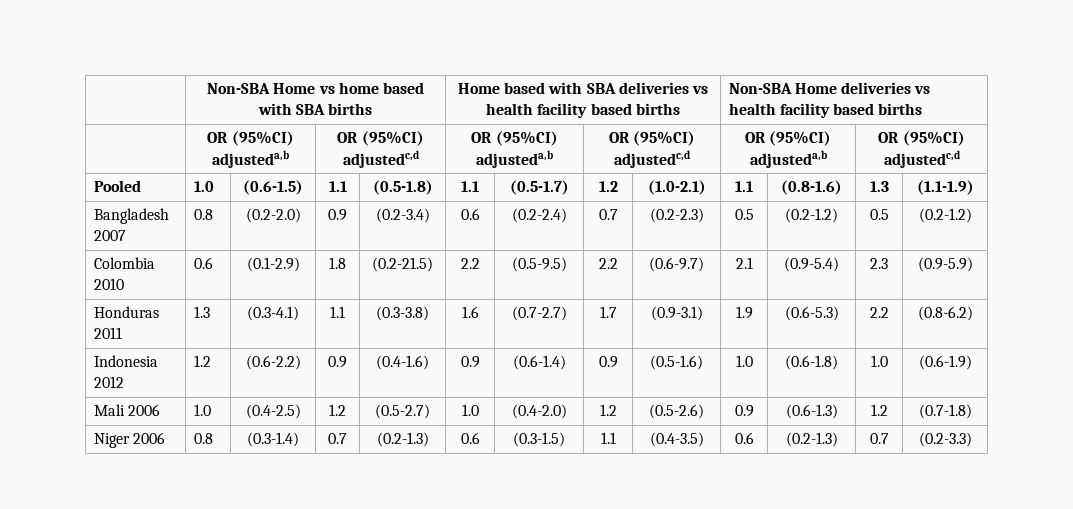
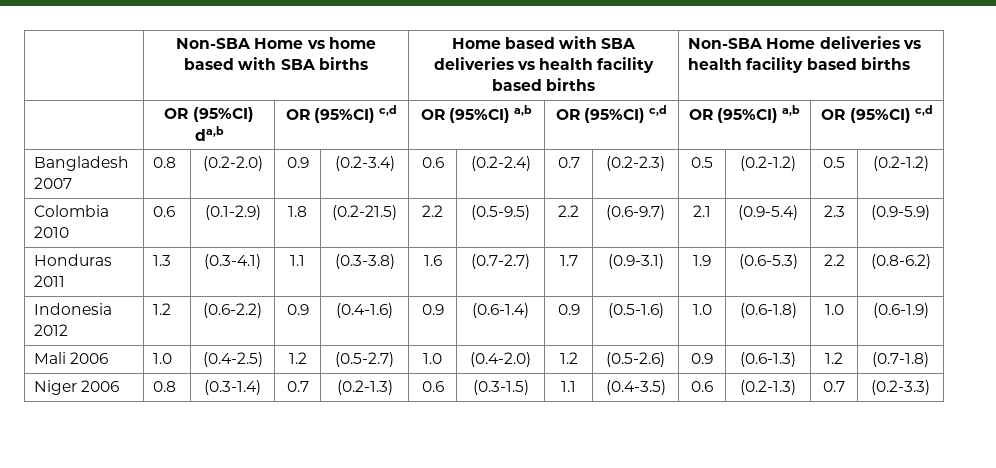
- | OR (95%CI) adjusteda,b | OR (95%CI) adjustedc,d | OR (95%CI) adjusteda,b | OR (95%CI) adjustedc,d | OR (95%CI) adjusteda,b | OR (95%CI) adjustedc,d
- Pooled | 1.0 | (0.6-1.5) | 1.1 | (0.5-1.8) | 1.1 | (0.5-1.7) | 1.2 | (1.0-2.1) | 1.1 | (0.8-1.6) | 1.3 | (1.1-1.9)
+ | OR (95%CI) da,b | OR (95%CI) c,d | OR (95%CI) a,b | OR (95%CI) c,d | OR (95%CI) a,b | OR (95%CI) c,d

